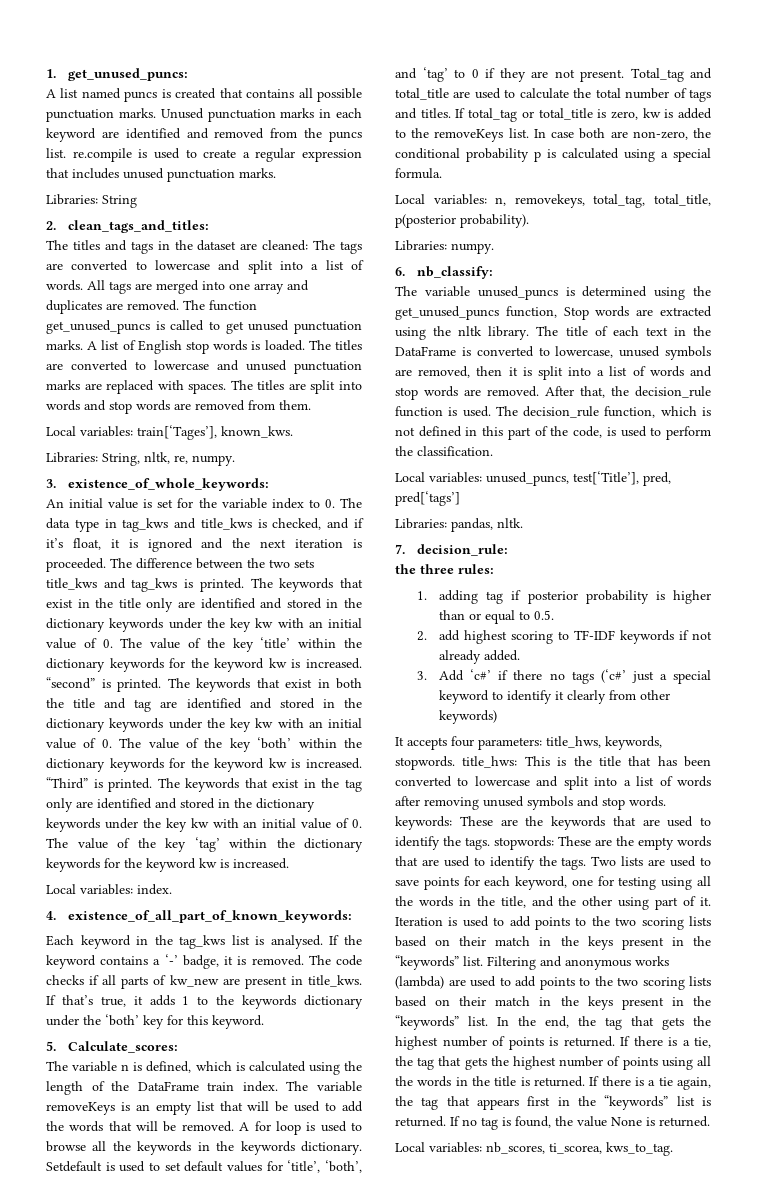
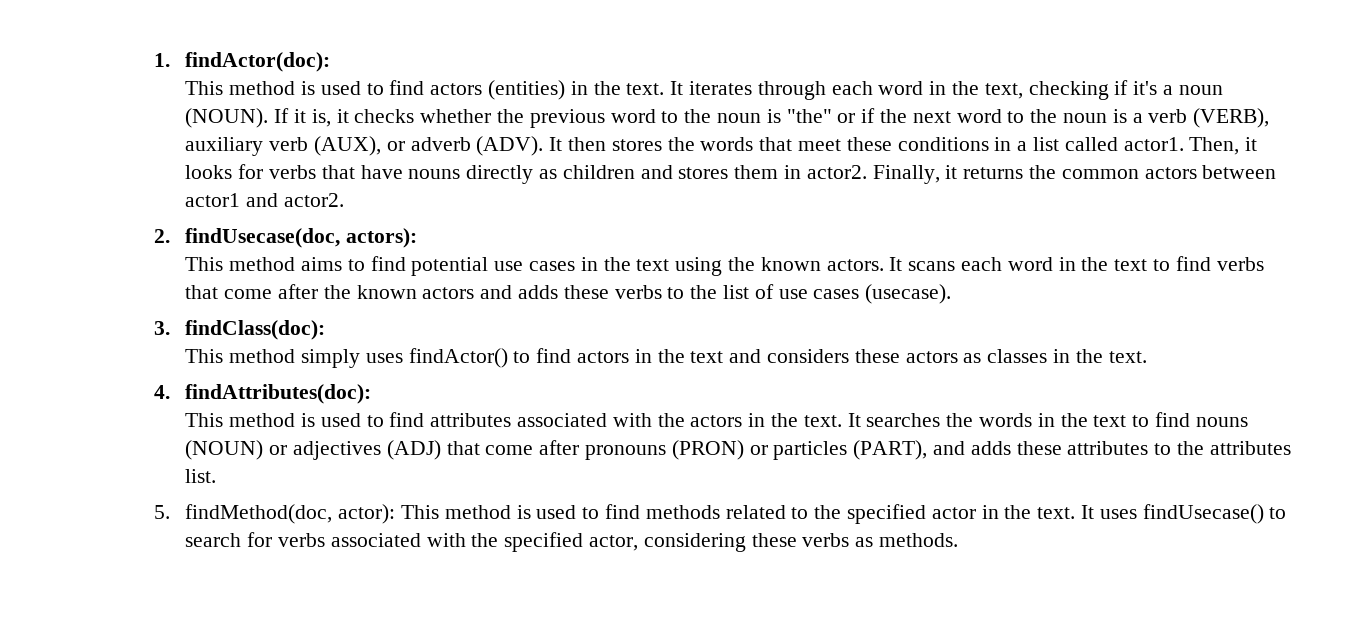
- 1. get_unused_puncs:
- A list named puncs is created that contains all possible punctuation marks. Unused punctuation marks in each keyword are identified and removed from the puncs list. re.compile is used to create a regular expression that includes unused punctuation marks.
- Libraries: String
- 2. clean_tags_and_titles:
- The titles and tags in the dataset are cleaned: The tags are converted to lowercase and split into a list of words. All tags are merged into one array and duplicates are removed. The function get_unused_puncs is called to get unused punctuation marks. A list of English stop words is loaded. The titles are converted to lowercase and unused punctuation marks are replaced with spaces. The titles are split into words and stop words are removed from them.
- Local variables: train[‘Tages’], known_kws.
- Libraries: String, nltk, re, numpy.
- 3. existence_of_whole_keywords:
- An initial value is set for the variable index to 0. The data type in tag_kws and title_kws is checked, and if it’s float, it is ignored and the next iteration is proceeded. The difference between the two sets title_kws and tag_kws is printed. The keywords that exist in the title only are identified and stored in the dictionary keywords under the key kw with an initial value of 0. The value of the key ‘title’ within the dictionary keywords for the keyword kw is increased. “second” is printed. The keywords that exist in both the title and tag are identified and stored in the dictionary keywords under the key kw with an initial value of 0. The value of the key ‘both’ within the dictionary keywords for the keyword kw is increased. “Third” is printed. The keywords that exist in the tag only are identified and stored in the dictionary keywords under the key kw with an initial value of 0. The value of the key ‘tag’ within the dictionary keywords for the keyword kw is increased.
- Local variables: index.
- 4. existence_of_all_part_of_known_keywords:
- Each keyword in the tag_kws list is analysed. If the keyword contains a ‘-’ badge, it is removed. The code checks if all parts of kw_new are present in title_kws. If that’s true, it adds 1 to the keywords dictionary under the ‘both’ key for this keyword.
- 5. Calculate_scores:
- The variable n is defined, which is calculated using the length of the DataFrame train index. The variable removeKeys is an empty list that will be used to add the words that will be removed. A for loop is used to browse all the keywords in the keywords dictionary. Setdefault is used to set default values for ‘title’, ‘both’, and ‘tag’ to 0 if they are not present. Total_tag and total_title are used to calculate the total number of tags and titles. If total_tag or total_title is zero, kw is added to the removeKeys list. In case both are non-zero, the conditional probability p is calculated using a special formula.
- Local variables: n, removekeys, total_tag, total_title, p(posterior probability).
- Libraries: numpy.
- 6. nb_classify:
- The variable unused_puncs is determined using the get_unused_puncs function, Stop words are extracted using the nltk library. The title of each text in the DataFrame is converted to lowercase, unused symbols are removed, then it is split into a list of words and stop words are removed. After that, the decision_rule function is used. The decision_rule function, which is not defined in this part of the code, is used to perform the classification.
- Local variables: unused_puncs, test[‘Title’], pred, pred[‘tags’]
- Libraries: pandas, nltk.
- 7. decision_rule:
- the three rules:
- 1. adding tag if posterior probability is higher than or equal to 0.5.
- 2. add highest scoring to TF-IDF keywords if not already added.
- 3. Add ‘c#’ if there no tags (‘c#’ just a special keyword to identify it clearly from other keywords)
- It accepts four parameters: title_hws, keywords, stopwords. title_hws: This is the title that has been converted to lowercase and split into a list of words after removing unused symbols and stop words. keywords: These are the keywords that are used to identify the tags. stopwords: These are the empty words that are used to identify the tags. Two lists are used to save points for each keyword, one for testing using all the words in the title, and the other using part of it. Iteration is used to add points to the two scoring lists based on their match in the keys present in the “keywords” list. Filtering and anonymous works (lambda) are used to add points to the two scoring lists based on their match in the keys present in the “keywords” list. In the end, the tag that gets the highest number of points is returned. If there is a tie, the tag that gets the highest number of points using all the words in the title is returned. If there is a tie again, the tag that appears first in the “keywords” list is returned. If no tag is found, the value None is returned.
- Local variables: nb_scores, ti_scorea, kws_to_tag.
+ 1. findActor(doc):
+ This method is used to find actors (entities) in the text. It iterates through each word in the text, checking if it's a noun (NOUN). If it is, it checks whether the previous word to the noun is "the" or if the next word to the noun is a verb (VERB), auxiliary verb (AUX), or adverb (ADV). It then stores the words that meet these conditions in a list called actor1. Then, it looks for verbs that have nouns directly as children and stores them in actor2. Finally, it returns the common actors between actor1 and actor2.
+ 2. findUsecase(doc, actors):
+ This method aims to find potential use cases in the text using the known actors. It scans each word in the text to find verbs that come after the known actors and adds these verbs to the list of use cases (usecase).
+ 3. findClass(doc):
+ This method simply uses findActor() to find actors in the text and considers these actors as classes in the text.
+ 4. findAttributes(doc):
+ This method is used to find attributes associated with the actors in the text. It searches the words in the text to find nouns (NOUN) or adjectives (ADJ) that come after pronouns (PRON) or particles (PART), and adds these attributes to the attributes list.
+ 5. findMethod(doc, actor): This method is used to find methods related to the specified actor in the text. It uses findUsecase() to search for verbs associated with the specified actor, considering these verbs as methods.

